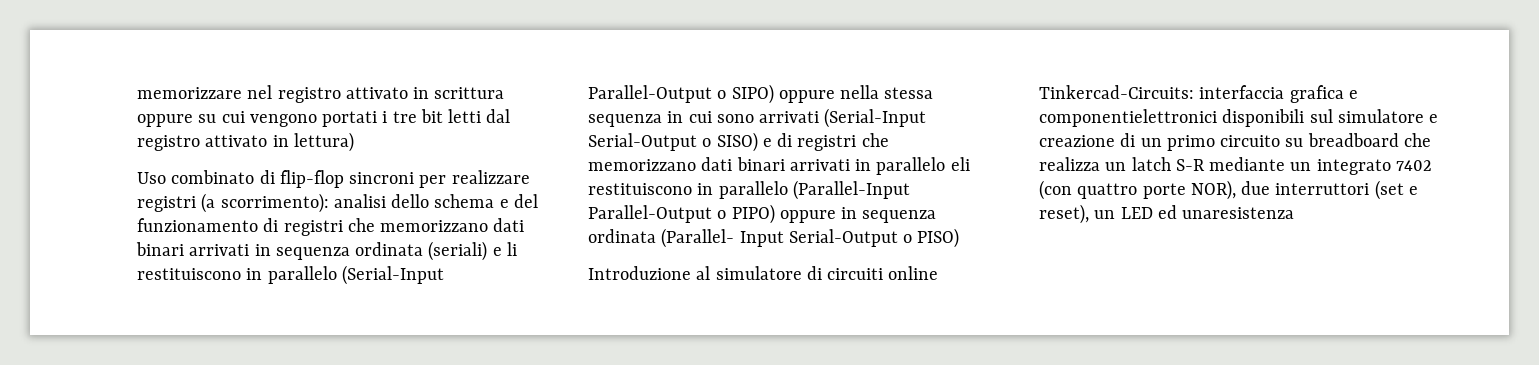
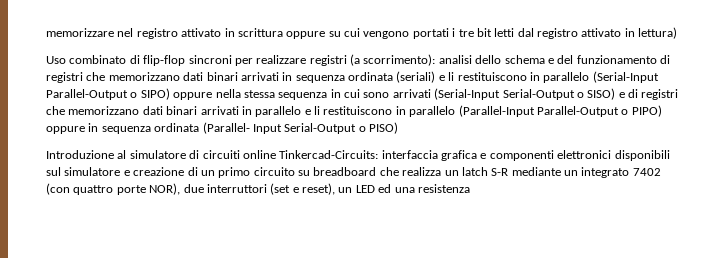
- analisi dello schema e del funzionamento di registri che memorizzano dati binari arrivati in sequenza ordinata (seriali) e li restituiscono in parallelo (Serial-Input Parallel-Output o SIPO) oppure nella stessa sequenza in cui sono arrivati (Serial-Input Serial-Output o SISO) e di registri che memorizzano dati binari arrivati in parallelo eli restituiscono in parallelo (Parallel-Input Parallel-Output o PIPO) oppure in sequenza ordinata (Parallel- Input Serial-Output o PISO)
+ analisi dello schema e del funzionamento di registri che memorizzano dati binari arrivati in sequenza ordinata (seriali) e li restituiscono in parallelo (Serial-Input Parallel-Output o SIPO) oppure nella stessa sequenza in cui sono arrivati (Serial-Input Serial-Output o SISO) e di registri che memorizzano dati binari arrivati in parallelo e li restituiscono in parallelo (Parallel-Input Parallel-Output o PIPO) oppure in sequenza ordinata (Parallel- Input Serial-Output o PISO)
- Introduzione al simulatore di circuiti online Tinkercad-Circuits: interfaccia grafica e componentielettronici disponibili sul simulatore e creazione di un primo circuito su breadboard che realizza un latch S-R mediante un integrato 7402 (con quattro porte NOR), due interruttori (set e reset), un LED ed unaresistenza
+ Introduzione al simulatore di circuiti online Tinkercad-Circuits: interfaccia grafica e componenti elettronici disponibili sul simulatore e creazione di un primo circuito su breadboard che realizza un latch S-R mediante un integrato 7402 (con quattro porte NOR), due interruttori (set e reset), un LED ed una resistenza

